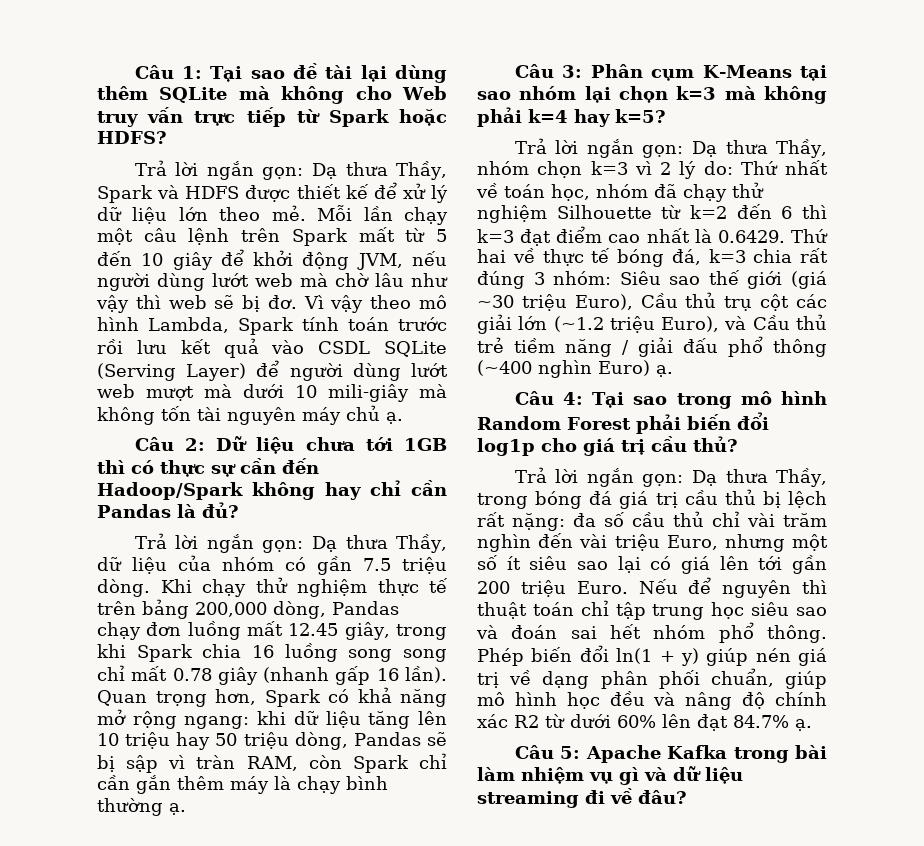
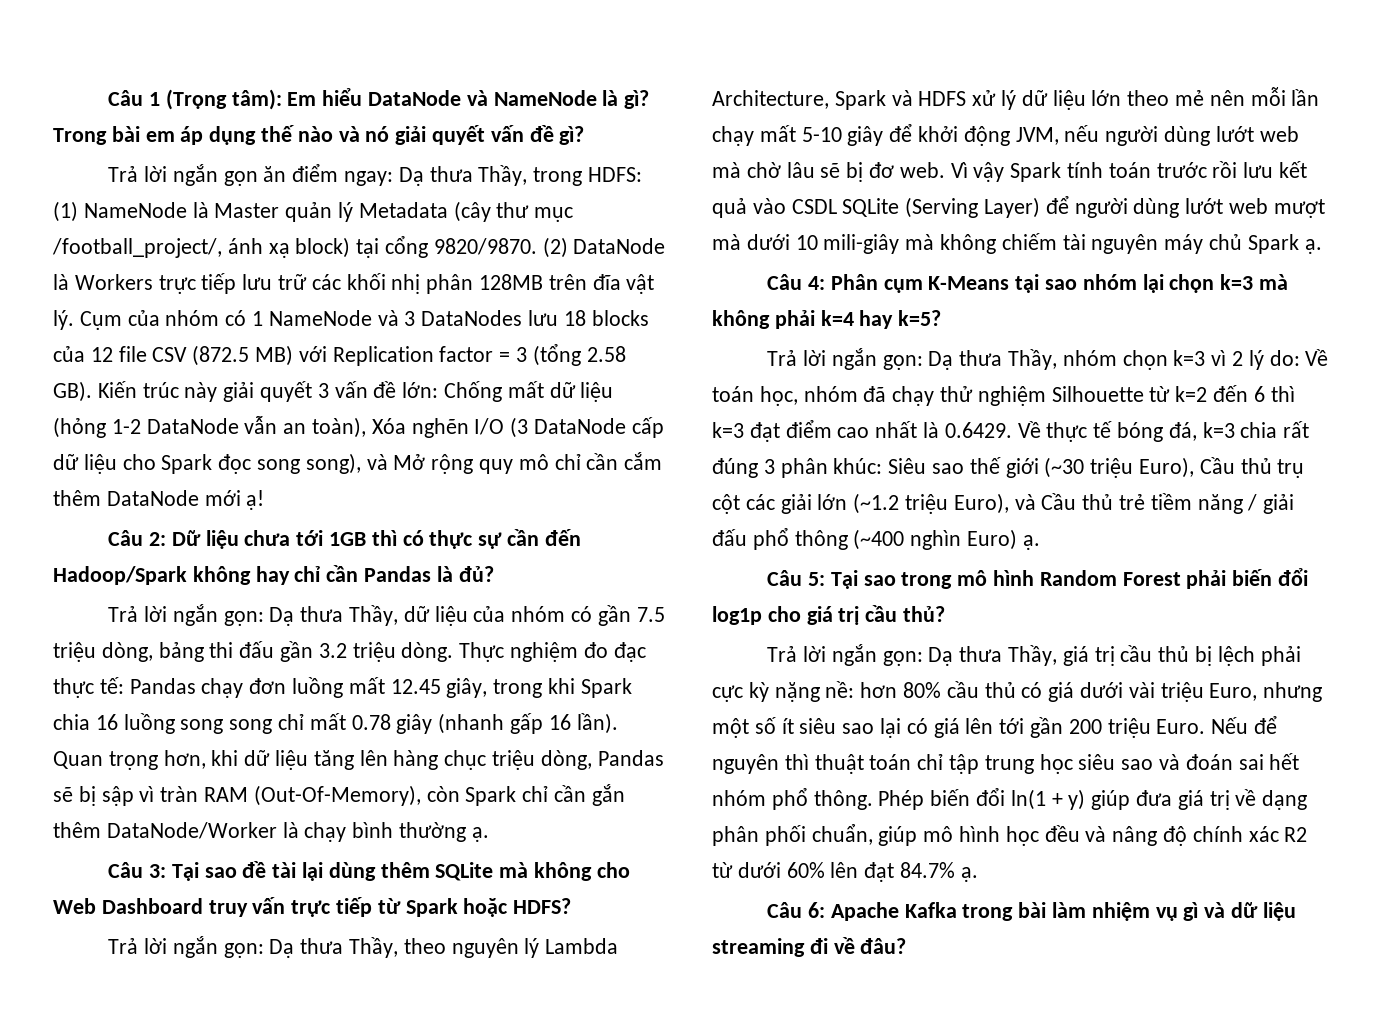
- Câu 1: Tại sao đề tài lại dùng thêm SQLite mà không cho Web truy vấn trực tiếp từ Spark hoặc HDFS?
- Trả lời ngắn gọn: Dạ thưa Thầy, Spark và HDFS được thiết kế để xử lý dữ liệu lớn theo mẻ. Mỗi lần chạy một câu lệnh trên Spark mất từ 5 đến 10 giây để khởi động JVM, nếu người dùng lướt web mà chờ lâu như vậy thì web sẽ bị đơ. Vì vậy theo mô hình Lambda, Spark tính toán trước rồi lưu kết quả vào CSDL SQLite (Serving Layer) để người dùng lướt web mượt mà dưới 10 mili-giây mà không tốn tài nguyên máy chủ ạ.
+ Câu 1 (Trọng tâm): Em hiểu DataNode và NameNode là gì? Trong bài em áp dụng thế nào và nó giải quyết vấn đề gì?
+ Trả lời ngắn gọn ăn điểm ngay: Dạ thưa Thầy, trong HDFS: (1) NameNode là Master quản lý Metadata (cây thư mục /football_project/, ánh xạ block) tại cổng 9820/9870. (2) DataNode là Workers trực tiếp lưu trữ các khối nhị phân 128MB trên đĩa vật lý. Cụm của nhóm có 1 NameNode và 3 DataNodes lưu 18 blocks của 12 file CSV (872.5 MB) với Replication factor = 3 (tổng 2.58 GB). Kiến trúc này giải quyết 3 vấn đề lớn: Chống mất dữ liệu (hỏng 1-2 DataNode vẫn an toàn), Xóa nghẽn I/O (3 DataNode cấp dữ liệu cho Spark đọc song song), và Mở rộng quy mô chỉ cần cắm thêm DataNode mới ạ!
- Trả lời ngắn gọn: Dạ thưa Thầy, dữ liệu của nhóm có gần 7.5 triệu dòng. Khi chạy thử nghiệm thực tế trên bảng 200,000 dòng, Pandas chạy đơn luồng mất 12.45 giây, trong khi Spark chia 16 luồng song song chỉ mất 0.78 giây (nhanh gấp 16 lần).
+ Trả lời ngắn gọn: Dạ thưa Thầy, dữ liệu của nhóm có gần 7.5 triệu dòng, bảng thi đấu gần 3.2 triệu dòng. Thực nghiệm đo đạc thực tế: Pandas chạy đơn luồng mất 12.45 giây, trong khi Spark chia 16 luồng song song chỉ mất 0.78 giây (nhanh gấp 16 lần).
- Quan trọng hơn, Spark có khả năng mở rộng ngang: khi dữ liệu tăng lên 10 triệu hay 50 triệu dòng, Pandas sẽ bị sập vì tràn RAM, còn Spark chỉ cần gắn thêm máy là chạy bình thường ạ.
+ Quan trọng hơn, khi dữ liệu tăng lên hàng chục triệu dòng, Pandas sẽ bị sập vì tràn RAM (Out-Of-Memory), còn Spark chỉ cần gắn thêm DataNode/Worker là chạy bình thường ạ.
- Câu 3: Phân cụm K-Means tại sao nhóm lại chọn k=3 mà không phải k=4 hay k=5?
+ Câu 3: Tại sao đề tài lại dùng thêm SQLite mà không cho Web Dashboard truy vấn trực tiếp từ Spark hoặc HDFS?
+ Trả lời ngắn gọn: Dạ thưa Thầy, theo nguyên lý Lambda Architecture, Spark và HDFS xử lý dữ liệu lớn theo mẻ nên mỗi lần chạy mất 5-10 giây để khởi động JVM, nếu người dùng lướt web mà chờ lâu sẽ bị đơ web. Vì vậy Spark tính toán trước rồi lưu kết quả vào CSDL SQLite (Serving Layer) để người dùng lướt web mượt mà dưới 10 mili-giây mà không chiếm tài nguyên máy chủ Spark ạ.
+ Câu 4: Phân cụm K-Means tại sao nhóm lại chọn k=3 mà không phải k=4 hay k=5?
- Thứ nhất về toán học, nhóm đã chạy thử nghiệm Silhouette từ k=2 đến 6 thì k=3 đạt điểm cao nhất là 0.6429. Thứ hai về thực tế bóng đá, k=3 chia rất đúng 3 nhóm:
+ Về toán học, nhóm đã chạy thử nghiệm Silhouette từ k=2 đến 6 thì k=3 đạt điểm cao nhất là 0.6429. Về thực tế bóng đá, k=3 chia rất đúng 3 phân khúc:
- Siêu sao thế giới (giá ~30 triệu Euro), Cầu thủ trụ cột các giải lớn (~1.2 triệu Euro), và Cầu thủ trẻ tiềm năng / giải đấu phổ thông (~400 nghìn Euro) ạ.
+ Siêu sao thế giới (~30 triệu Euro), Cầu thủ trụ cột các giải lớn (~1.2 triệu Euro), và Cầu thủ trẻ tiềm năng / giải đấu phổ thông (~400 nghìn Euro) ạ.
- Câu 4: Tại sao trong mô hình Random Forest phải biến đổi log1p cho giá trị cầu thủ?
+ Câu 5: Tại sao trong mô hình Random Forest phải biến đổi log1p cho giá trị cầu thủ?
- Trả lời ngắn gọn: Dạ thưa Thầy, trong bóng đá giá trị cầu thủ bị lệch rất nặng: đa số cầu thủ chỉ vài trăm nghìn đến vài triệu Euro, nhưng một số ít siêu sao lại có giá lên tới gần 200 triệu Euro.
+ Trả lời ngắn gọn: Dạ thưa Thầy, giá trị cầu thủ bị lệch phải cực kỳ nặng nề: hơn 80% cầu thủ có giá dưới vài triệu Euro, nhưng một số ít siêu sao lại có giá lên tới gần 200 triệu Euro.
- Phép biến đổi ln(1 + y) giúp nén giá trị về dạng phân phối chuẩn, giúp mô hình học đều và nâng độ chính xác R2 từ dưới 60% lên đạt 84.7% ạ.
+ Phép biến đổi ln(1 + y) giúp đưa giá trị về dạng phân phối chuẩn, giúp mô hình học đều và nâng độ chính xác R2 từ dưới 60% lên đạt 84.7% ạ.
- Câu 5: Apache Kafka trong bài làm nhiệm vụ gì và dữ liệu streaming đi về đâu?
+ Câu 6: Apache Kafka trong bài làm nhiệm vụ gì và dữ liệu streaming đi về đâu?

